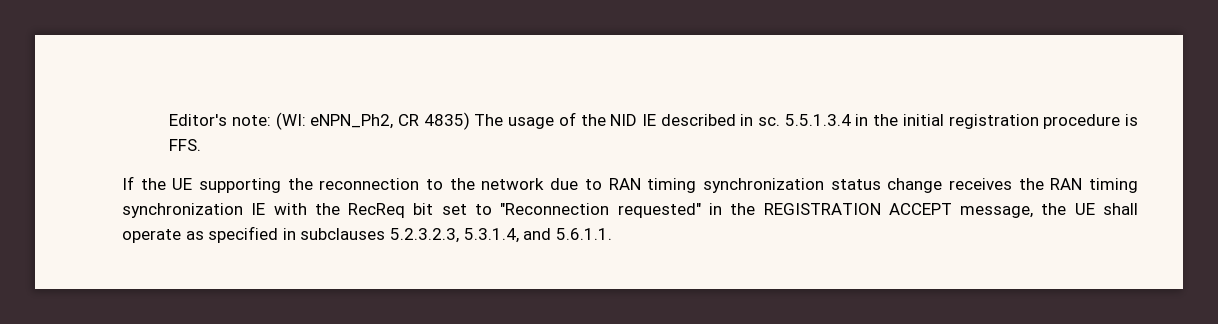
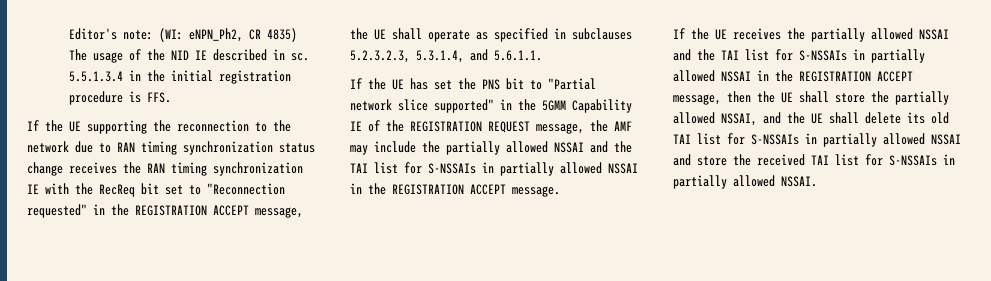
+ If the UE has set the PNS bit to "Partial network slice supported" in the 5GMM Capability IE of the REGISTRATION REQUEST message, the AMF may include the partially allowed NSSAI and the TAI list for S-NSSAIs in partially allowed NSSAI in the REGISTRATION ACCEPT message.
+ If the UE receives the partially allowed NSSAI and the TAI list for S-NSSAIs in partially allowed NSSAI in the REGISTRATION ACCEPT message, then the UE shall store the partially allowed NSSAI, and the UE shall delete its old TAI list for S-NSSAIs in partially allowed NSSAI and store the received TAI list for S-NSSAIs in partially allowed NSSAI.

